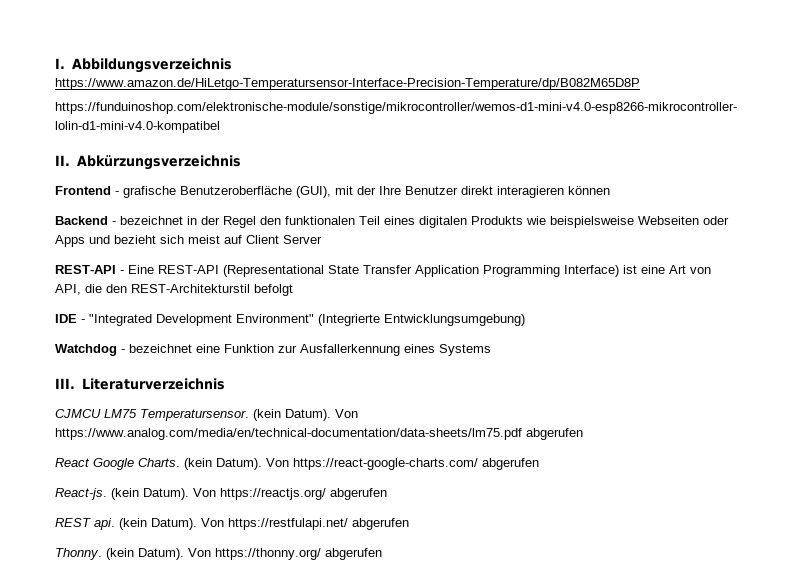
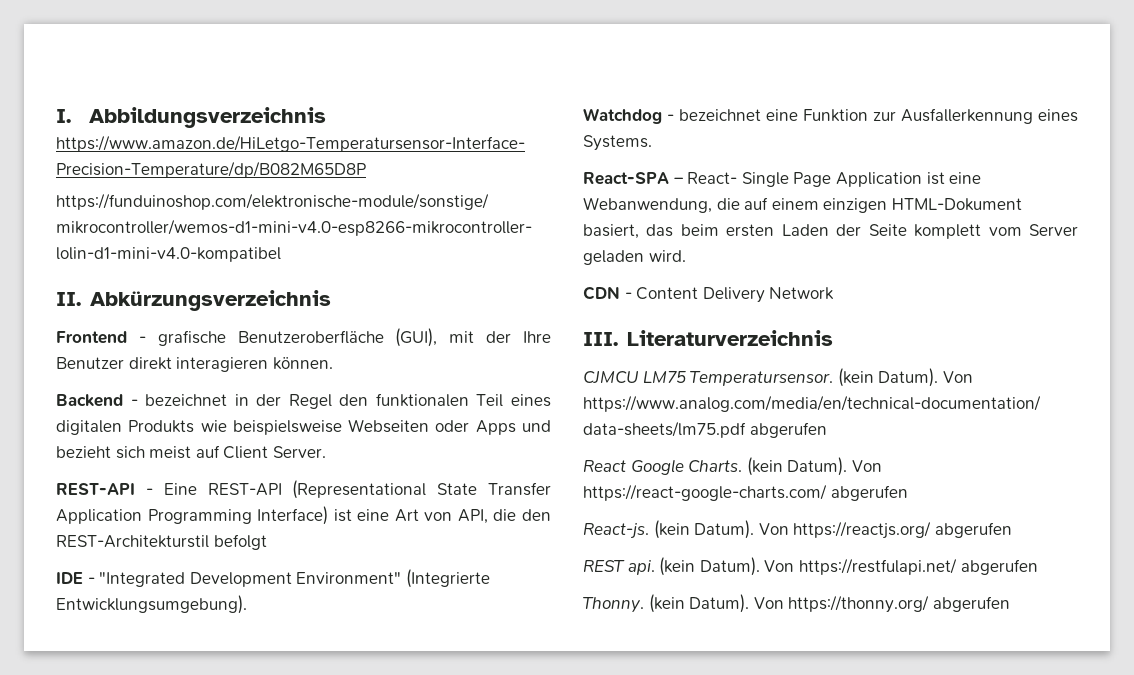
- Frontend - grafische Benutzeroberfläche (GUI), mit der Ihre Benutzer direkt interagieren können
+ Frontend - grafische Benutzeroberfläche (GUI), mit der Ihre Benutzer direkt interagieren können.
- Backend - bezeichnet in der Regel den funktionalen Teil eines digitalen Produkts wie beispielsweise Webseiten oder Apps und bezieht sich meist auf Client Server
+ Backend - bezeichnet in der Regel den funktionalen Teil eines digitalen Produkts wie beispielsweise Webseiten oder Apps und bezieht sich meist auf Client Server.
- IDE - "Integrated Development Environment" (Integrierte Entwicklungsumgebung)
+ IDE - "Integrated Development Environment" (Integrierte Entwicklungsumgebung).
- Watchdog - bezeichnet eine Funktion zur Ausfallerkennung eines Systems
+ Watchdog - bezeichnet eine Funktion zur Ausfallerkennung eines Systems.
+ React-SPA – React- Single Page Application ist eine Webanwendung, die auf einem einzigen HTML-Dokument basiert, das beim ersten Laden der Seite komplett vom Server geladen wird.
+ CDN - Content Delivery Network

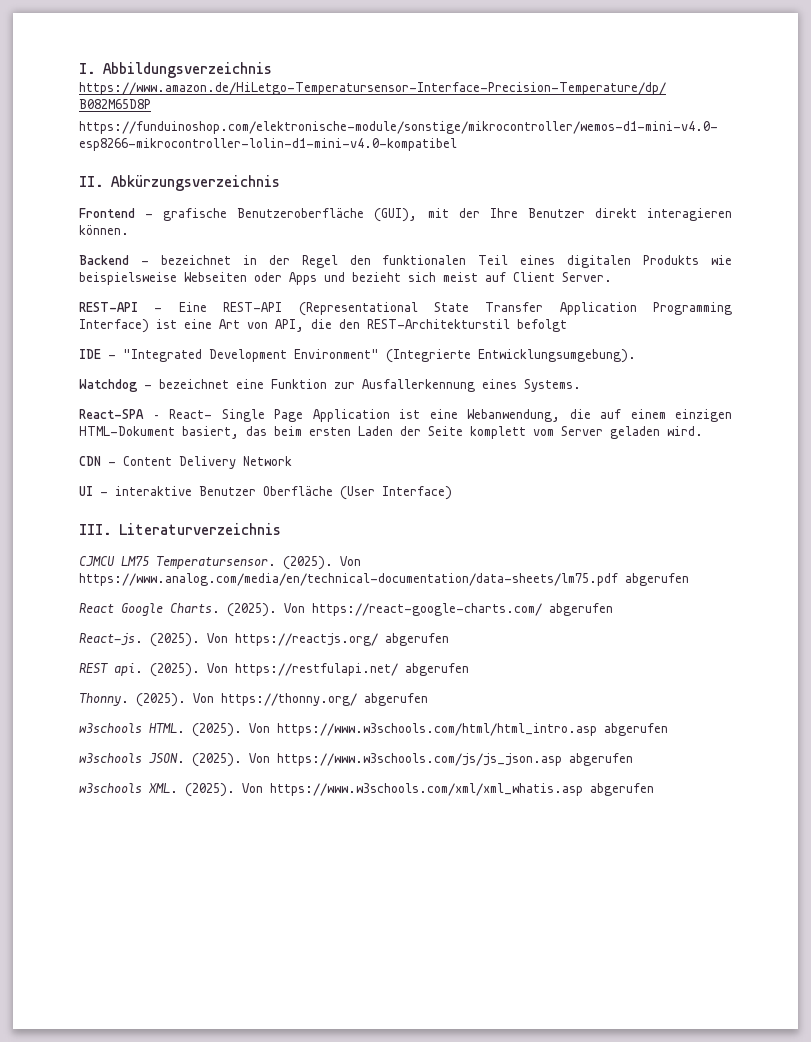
+ UI - interaktive Benutzer Oberfläche (User Interface)
- CJMCU LM75 Temperatursensor. (kein Datum).
+ CJMCU LM75 Temperatursensor. (2025).
- React Google Charts. (kein Datum).
+ React Google Charts. (2025).
- React-js. (kein Datum).
+ React-js. (2025).
- REST api. (kein Datum).
+ REST api. (2025).
- Thonny. (kein Datum).
+ Thonny. (2025).
+ w3schools HTML. (2025). Von https://www.w3schools.com/html/html_intro.asp abgerufen
+ w3schools JSON. (2025). Von https://www.w3schools.com/js/js_json.asp abgerufen
+ w3schools XML. (2025). Von https://www.w3schools.com/xml/xml_whatis.asp abgerufen

